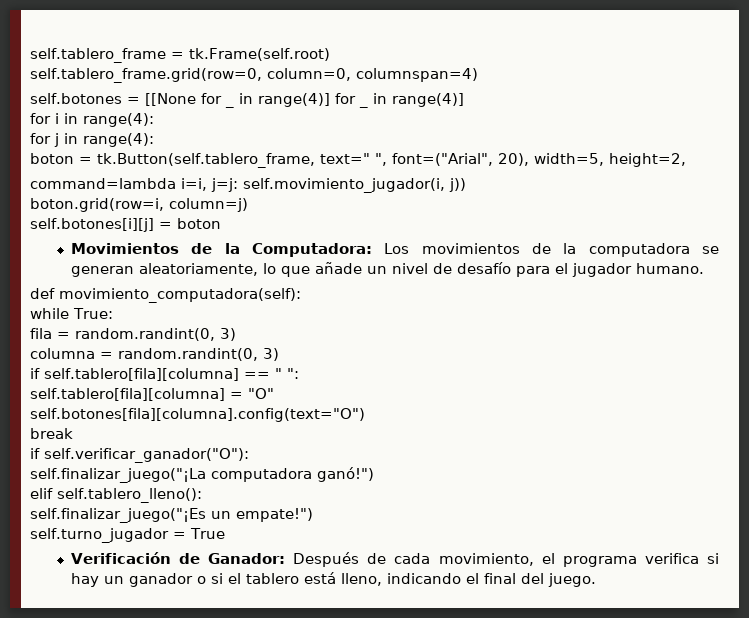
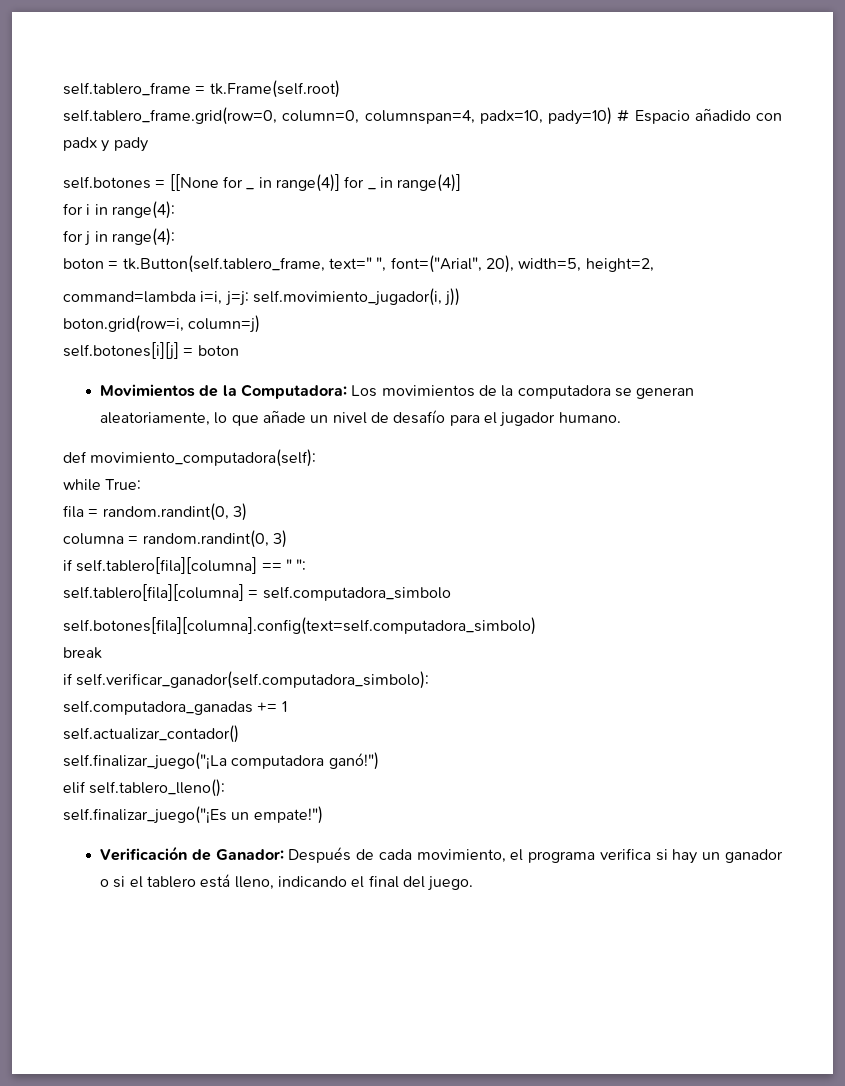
- self.tablero_frame.grid(row=0, column=0, columnspan=4)
+ self.tablero_frame.grid(row=0, column=0, columnspan=4, padx=10, pady=10) # Espacio añadido con padx y pady
- self.tablero[fila][columna] = "O"
- self.botones[fila][columna].config(text="O")
+ self.tablero[fila][columna] = self.computadora_simbolo
+ self.botones[fila][columna].config(text=self.computadora_simbolo)
- if self.verificar_ganador("O"):
+ if self.verificar_ganador(self.computadora_simbolo):
+ self.computadora_ganadas += 1
+ self.actualizar_contador()
- self.turno_jugador = True

